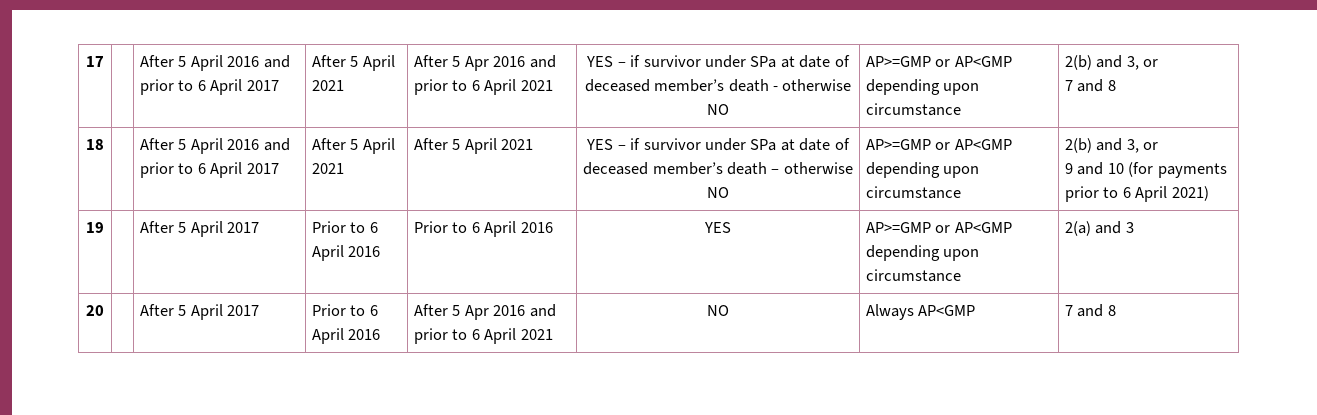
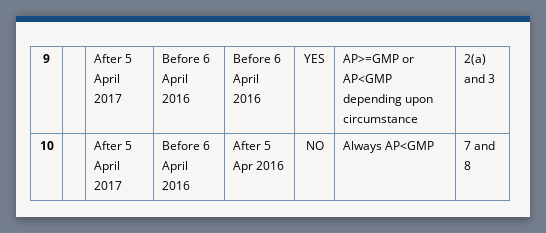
- 17 | | After 5 April 2016 and prior to 6 April 2017 | After 5 April 2021 | After 5 Apr 2016 and prior to 6 April 2021 | YES – if survivor under SPa at date of deceased member’s death - otherwise NO | AP>=GMP or AP<GMP depending upon circumstance | 2(b) and 3, or
- 7 and 8
- 18 | | After 5 April 2016 and prior to 6 April 2017 | After 5 April 2021 | After 5 April 2021 | YES – if survivor under SPa at date of deceased member’s death – otherwise NO | AP>=GMP or AP<GMP depending upon circumstance | 2(b) and 3, or
- 9 and 10 (for payments prior to 6 April 2021)
- 19 | | After 5 April 2017 | Prior to 6 April 2016 | Prior to 6 April 2016 | YES | AP>=GMP or AP<GMP depending upon circumstance | 2(a) and 3
+ 9 | | After 5 April 2017 | Before 6 April 2016 | Before 6 April 2016 | YES | AP>=GMP or AP<GMP depending upon circumstance | 2(a) and 3
- 20 | | After 5 April 2017 | Prior to 6 April 2016 | After 5 Apr 2016 and prior to 6 April 2021 | NO | Always AP<GMP | 7 and 8
+ 10 | | After 5 April 2017 | Before 6 April 2016 | After 5 Apr 2016 | NO | Always AP<GMP | 7 and 8

